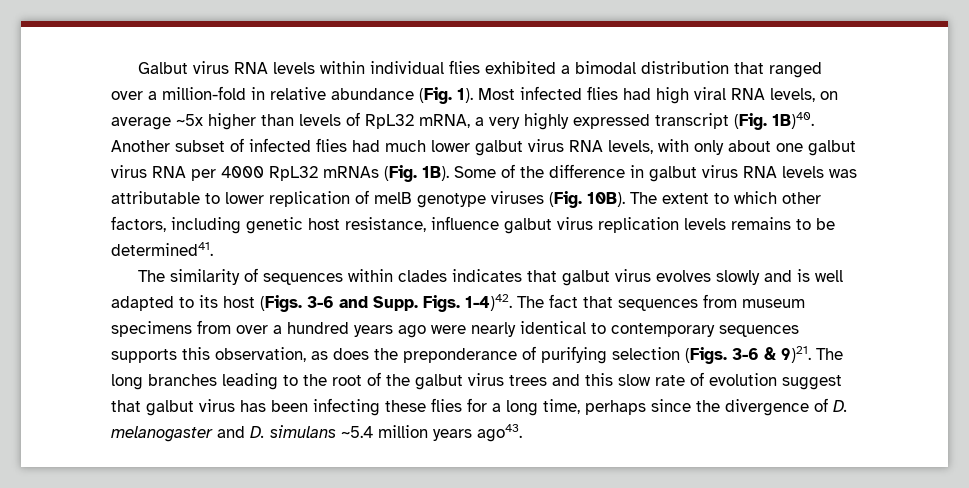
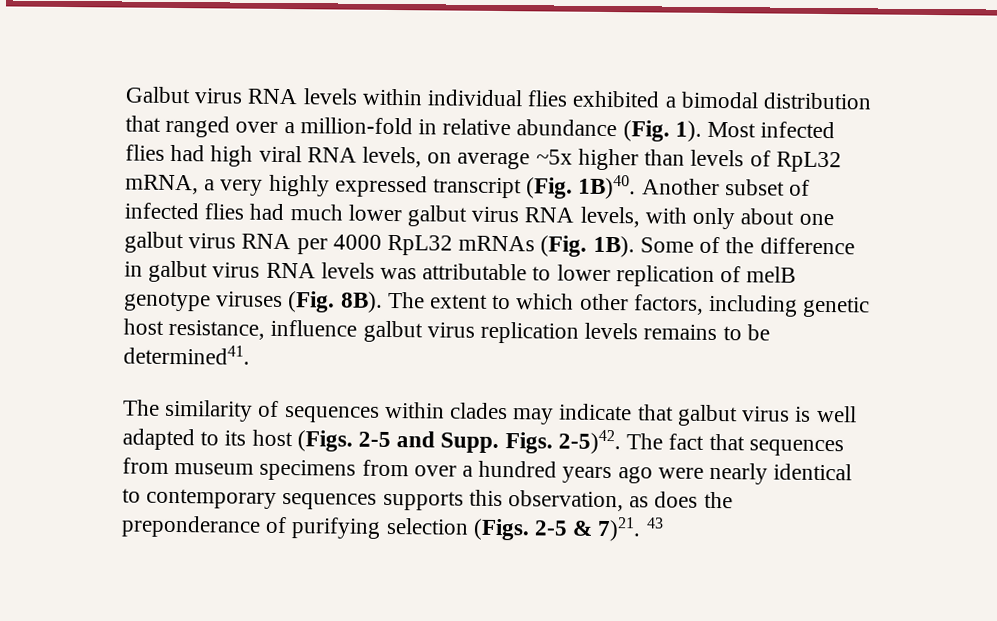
- Some of the difference in galbut virus RNA levels was attributable to lower replication of melB genotype viruses (Fig. 10B).
+ Some of the difference in galbut virus RNA levels was attributable to lower replication of melB genotype viruses (Fig. 8B).
- The similarity of sequences within clades indicates that galbut virus evolves slowly and is well adapted to its host (Figs. 3-6 and Supp.
+ The similarity of sequences within clades may indicate that galbut virus is well adapted to its host (Figs. 2-5 and Supp.
- Figs. 1-4)42.
+ Figs. 2-5)42.
- The fact that sequences from museum specimens from over a hundred years ago were nearly identical to contemporary sequences supports this observation, as does the preponderance of purifying selection (Figs. 3-6 & 9)21. The long branches leading to the root of the galbut virus trees and this slow rate of evolution suggest that galbut virus has been infecting these flies for a long time, perhaps since the divergence of D. melanogaster and D. simulans ~5.4 million years ago43.
+ The fact that sequences from museum specimens from over a hundred years ago were nearly identical to contemporary sequences supports this observation, as does the preponderance of purifying selection (Figs. 2-5 & 7)21. 43

